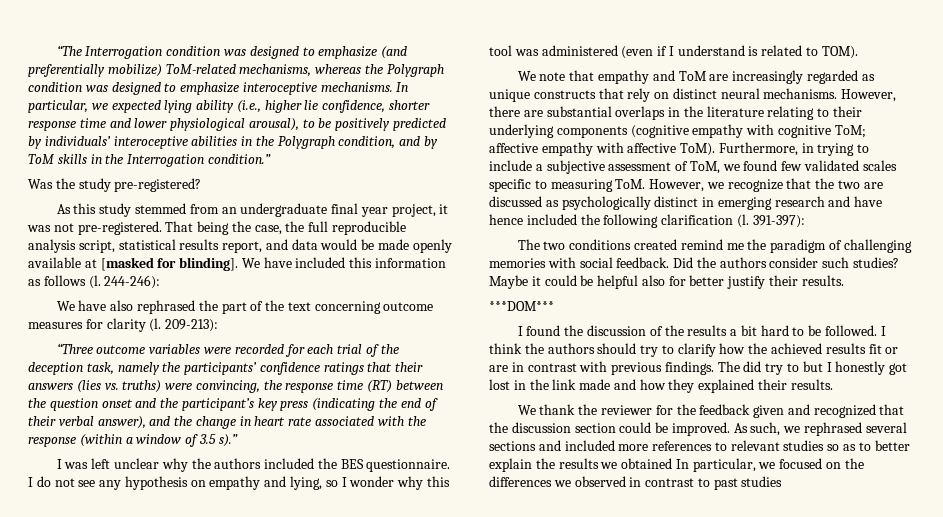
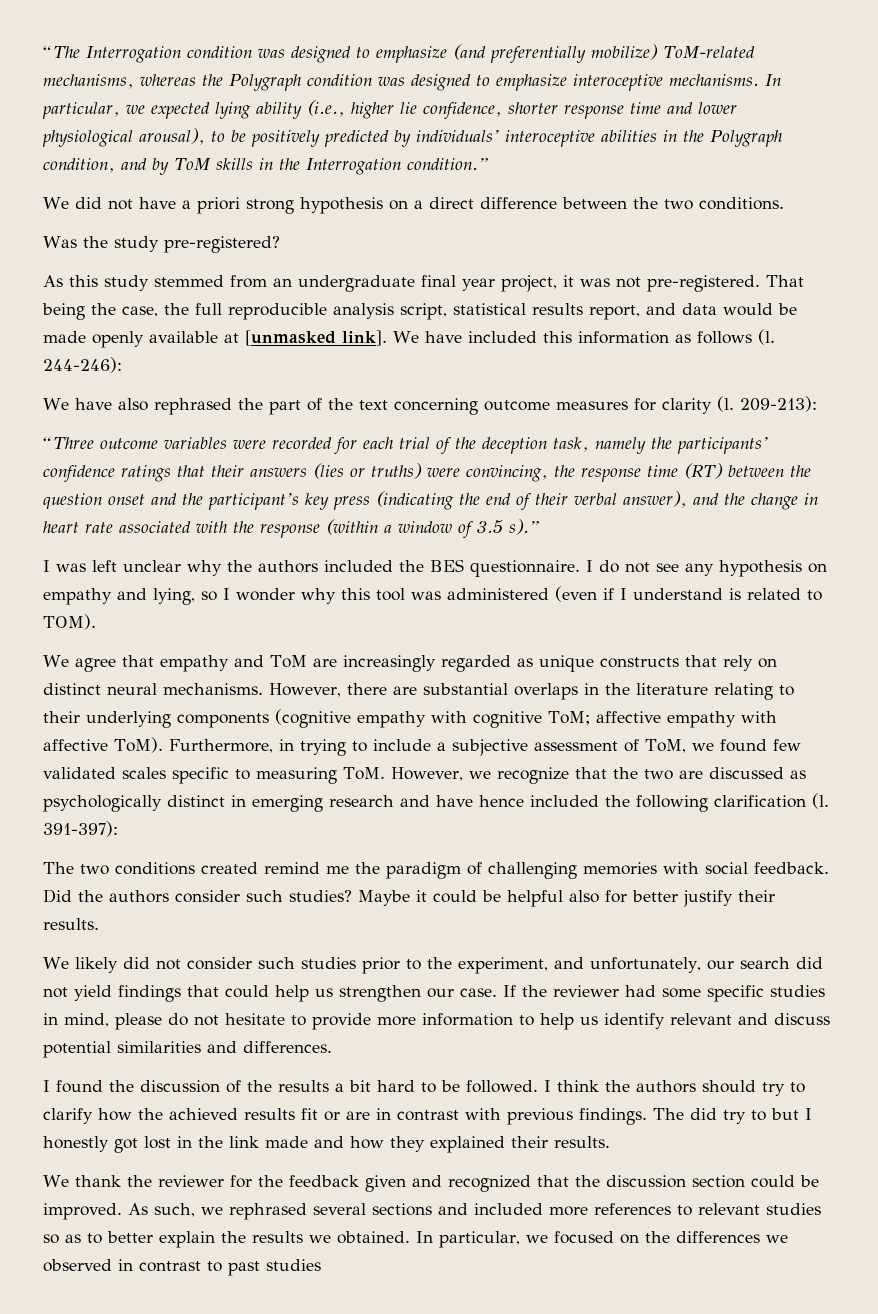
+ We did not have a priori strong hypothesis on a direct difference between the two conditions.
- That being the case, the full reproducible analysis script, statistical results report, and data would be made openly available at [masked for blinding].
+ That being the case, the full reproducible analysis script, statistical results report, and data would be made openly available at [unmasked link].
- “Three outcome variables were recorded for each trial of the deception task, namely the participants’ confidence ratings that their answers (lies vs. truths) were convincing, the response time (RT) between the question onset and the participant’s key press (indicating the end of their verbal answer), and the change in heart rate associated with the response (within a window of 3.5 s).”
+ “Three outcome variables were recorded for each trial of the deception task, namely the participants’ confidence ratings that their answers (lies or truths) were convincing, the response time (RT) between the question onset and the participant’s key press (indicating the end of their verbal answer), and the change in heart rate associated with the response (within a window of 3.5 s).”
- We note that empathy and ToM are increasingly regarded as unique constructs that rely on distinct neural mechanisms.
+ We agree that empathy and ToM are increasingly regarded as unique constructs that rely on distinct neural mechanisms.
- ***DOM***
+ We likely did not consider such studies prior to the experiment, and unfortunately, our search did not yield findings that could help us strengthen our case. If the reviewer had some specific studies in mind, please do not hesitate to provide more information to help us identify relevant and discuss potential similarities and differences.
- As such, we rephrased several sections and included more references to relevant studies so as to better explain the results we obtained In particular, we focused on the differences we observed in contrast to past studies
+ As such, we rephrased several sections and included more references to relevant studies so as to better explain the results we obtained. In particular, we focused on the differences we observed in contrast to past studies

